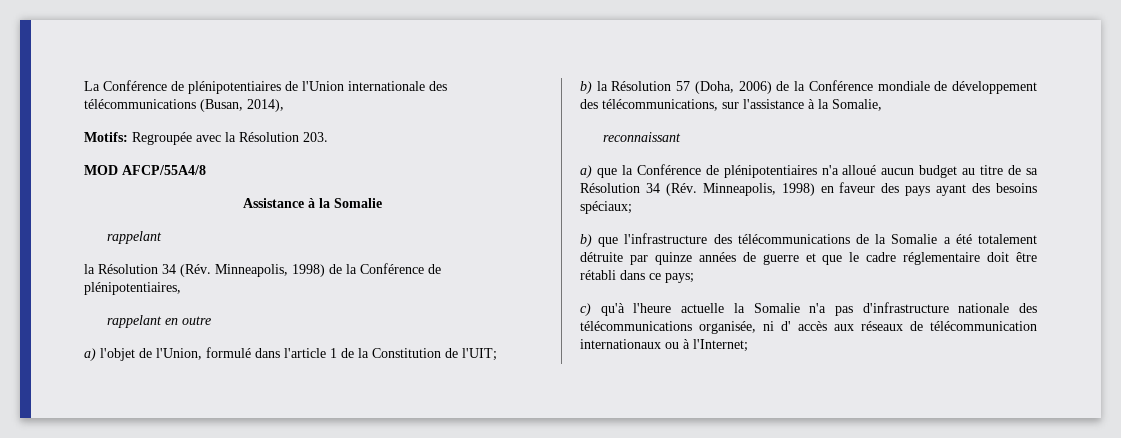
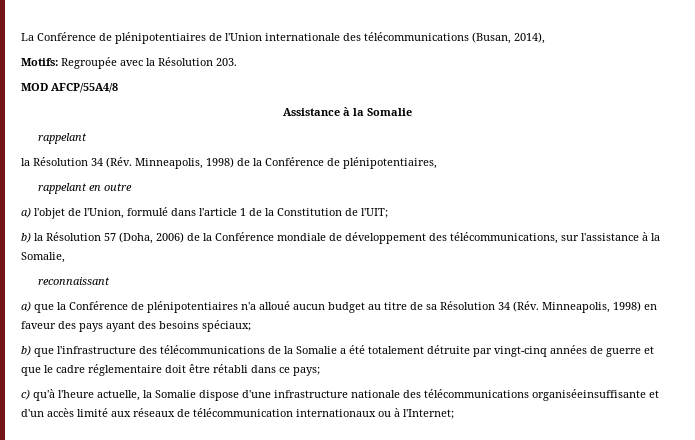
- b) que l'infrastructure des télécommunications de la Somalie a été totalement détruite par quinze années de guerre et que le cadre réglementaire doit être rétabli dans ce pays;
+ b) que l'infrastructure des télécommunications de la Somalie a été totalement détruite par vingt-cinq années de guerre et que le cadre réglementaire doit être rétabli dans ce pays;
- c) qu'à l'heure actuelle la Somalie n'a pas d'infrastructure nationale des télécommunications organisée, ni d' accès aux réseaux de télécommunication internationaux ou à l'Internet;
+ c) qu'à l'heure actuelle, la Somalie dispose d'une infrastructure nationale des télécommunications organiséeinsuffisante et d'un accès limité aux réseaux de télécommunication internationaux ou à l'Internet;

